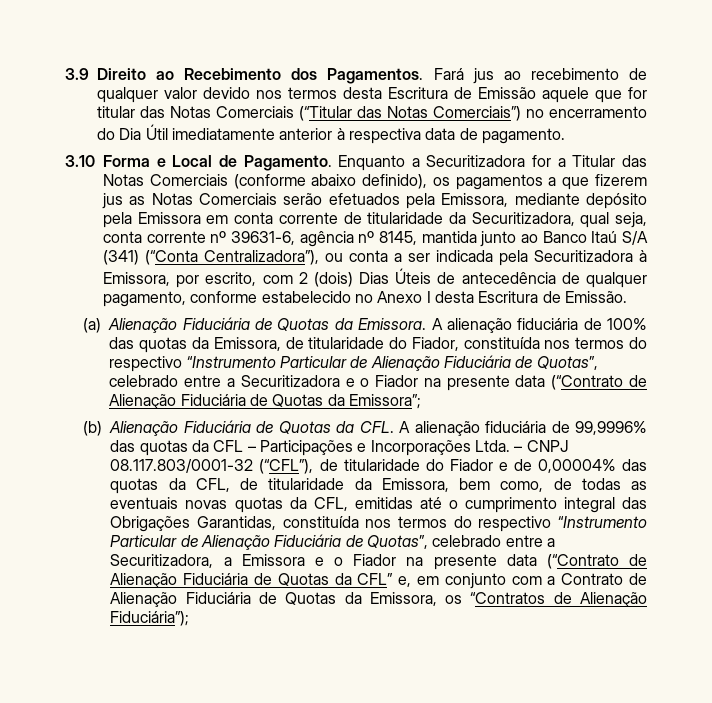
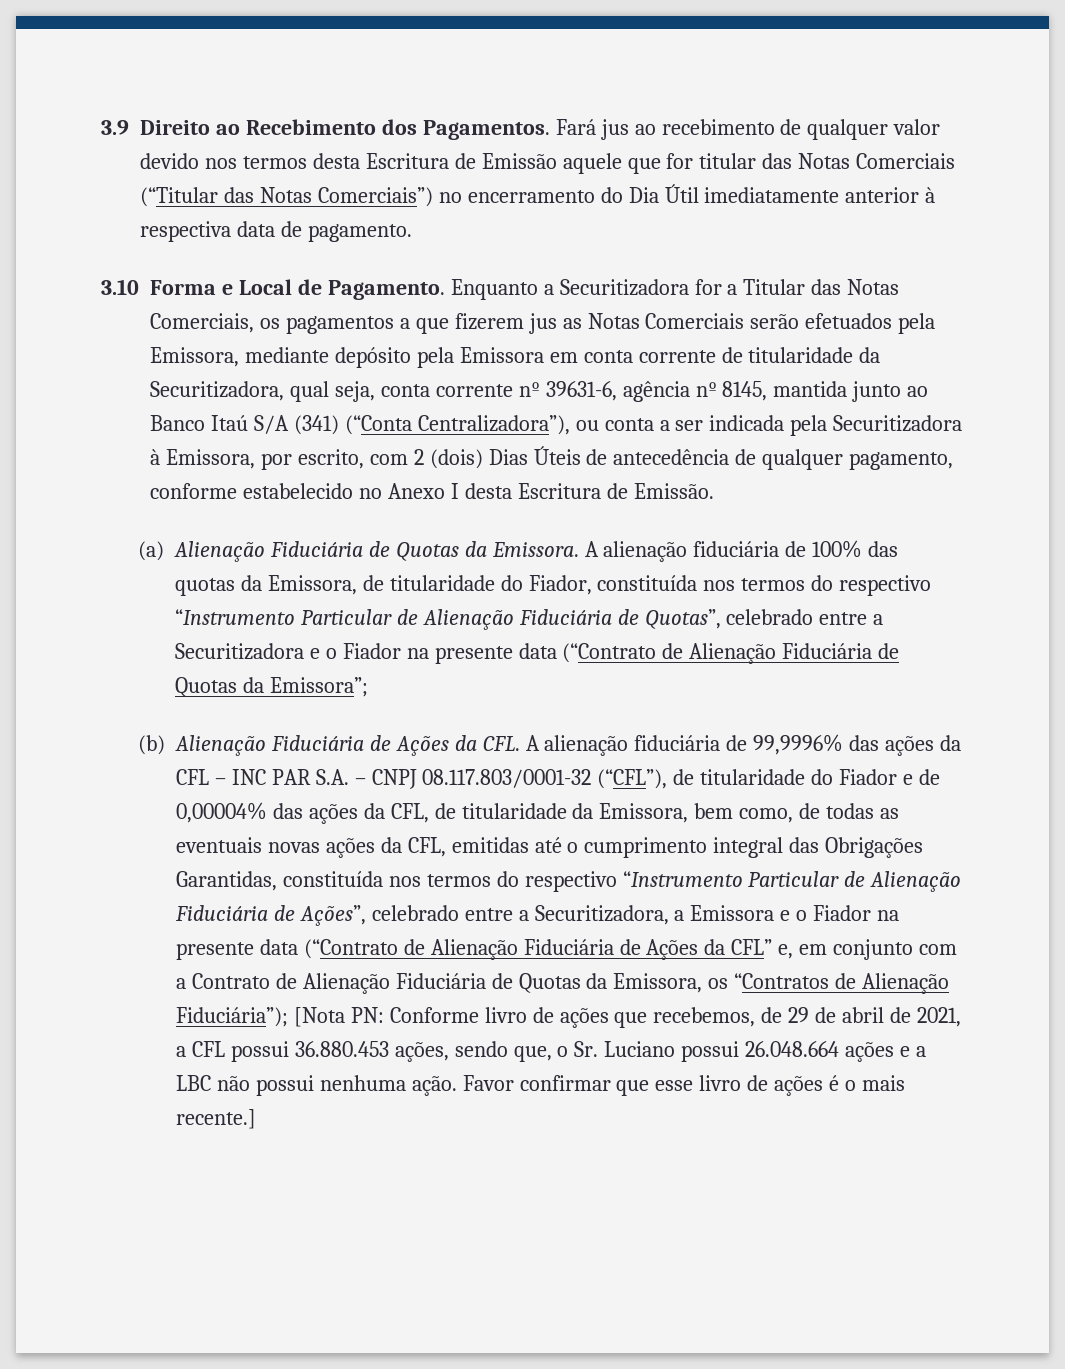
- Enquanto a Securitizadora for a Titular das Notas Comerciais (conforme abaixo definido), os pagamentos a que fizerem jus as Notas Comerciais serão efetuados pela Emissora, mediante depósito pela Emissora em conta corrente de titularidade da Securitizadora, qual seja, conta corrente nº 39631-6, agência nº 8145, mantida junto ao Banco Itaú S/A (341) (“Conta Centralizadora”), ou conta a ser indicada pela Securitizadora à Emissora, por escrito, com 2 (dois) Dias Úteis de antecedência de qualquer pagamento, conforme estabelecido no Anexo I desta Escritura de Emissão.
+ Enquanto a Securitizadora for a Titular das Notas Comerciais, os pagamentos a que fizerem jus as Notas Comerciais serão efetuados pela Emissora, mediante depósito pela Emissora em conta corrente de titularidade da Securitizadora, qual seja, conta corrente nº 39631-6, agência nº 8145, mantida junto ao Banco Itaú S/A (341) (“Conta Centralizadora”), ou conta a ser indicada pela Securitizadora à Emissora, por escrito, com 2 (dois) Dias Úteis de antecedência de qualquer pagamento, conforme estabelecido no Anexo I desta Escritura de Emissão.
- (b) Alienação Fiduciária de Quotas da CFL. A alienação fiduciária de 99,9996% das quotas da CFL – Participações e Incorporações Ltda. – CNPJ 08.117.803/0001-32 (“CFL”), de titularidade do Fiador e de 0,00004% das quotas da CFL, de titularidade da Emissora, bem como, de todas as eventuais novas quotas da CFL, emitidas até o cumprimento integral das Obrigações Garantidas, constituída nos termos do respectivo “Instrumento Particular de Alienação Fiduciária de Quotas”, celebrado entre a Securitizadora, a Emissora e o Fiador na presente data (“Contrato de Alienação Fiduciária de Quotas da CFL” e, em conjunto com a Contrato de Alienação Fiduciária de Quotas da Emissora, os “Contratos de Alienação Fiduciária”);
+ (b) Alienação Fiduciária de Ações da CFL. A alienação fiduciária de 99,9996% das ações da CFL – INC PAR S.A. – CNPJ 08.117.803/0001-32 (“CFL”), de titularidade do Fiador e de 0,00004% das ações da CFL, de titularidade da Emissora, bem como, de todas as eventuais novas ações da CFL, emitidas até o cumprimento integral das Obrigações Garantidas, constituída nos termos do respectivo “Instrumento Particular de Alienação Fiduciária de Ações”, celebrado entre a Securitizadora, a Emissora e o Fiador na presente data (“Contrato de Alienação Fiduciária de Ações da CFL” e, em conjunto com a Contrato de Alienação Fiduciária de Quotas da Emissora, os “Contratos de Alienação Fiduciária”);
+ [Nota PN: Conforme livro de ações que recebemos, de 29 de abril de 2021, a CFL possui 36.880.453 ações, sendo que, o Sr. Luciano possui 26.048.664 ações e a LBC não possui nenhuma ação. Favor confirmar que esse livro de ações é o mais recente.]

